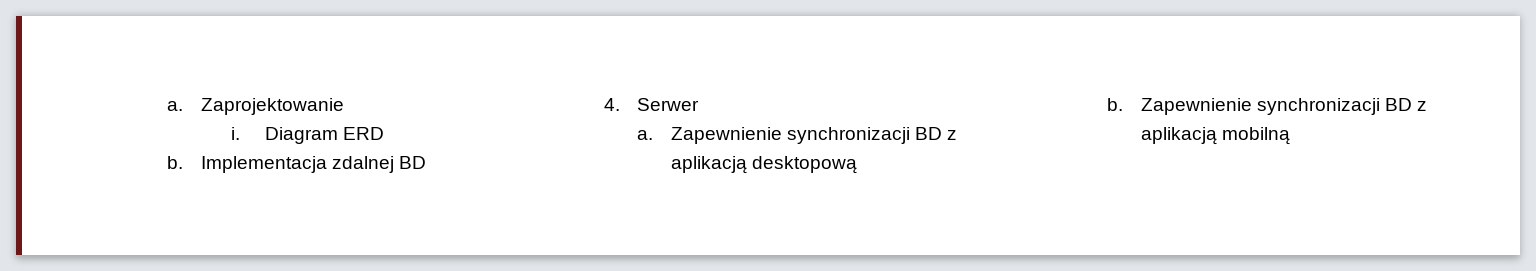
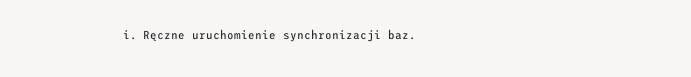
- a. Zaprojektowanie
- i. Diagram ERD
- b. Implementacja zdalnej BD
- 4. Serwer
- a. Zapewnienie synchronizacji BD z aplikacją desktopową
- b. Zapewnienie synchronizacji BD z aplikacją mobilną
+ i. Ręczne uruchomienie synchronizacji baz.

